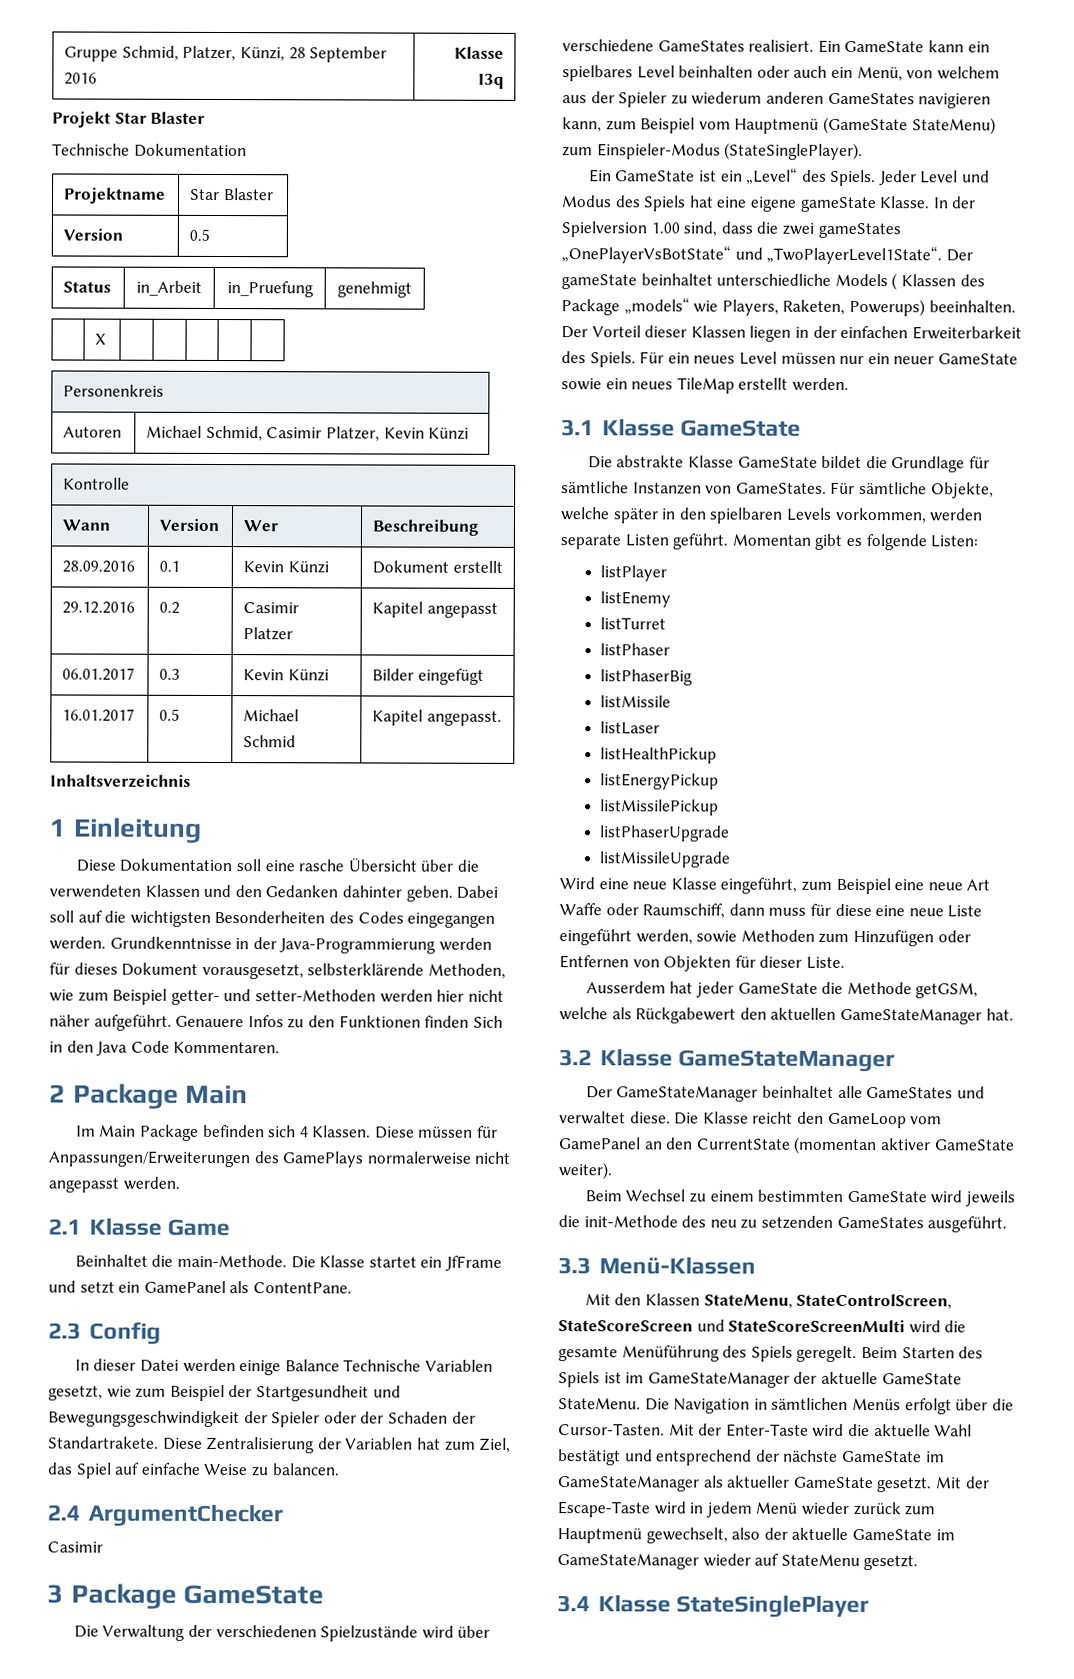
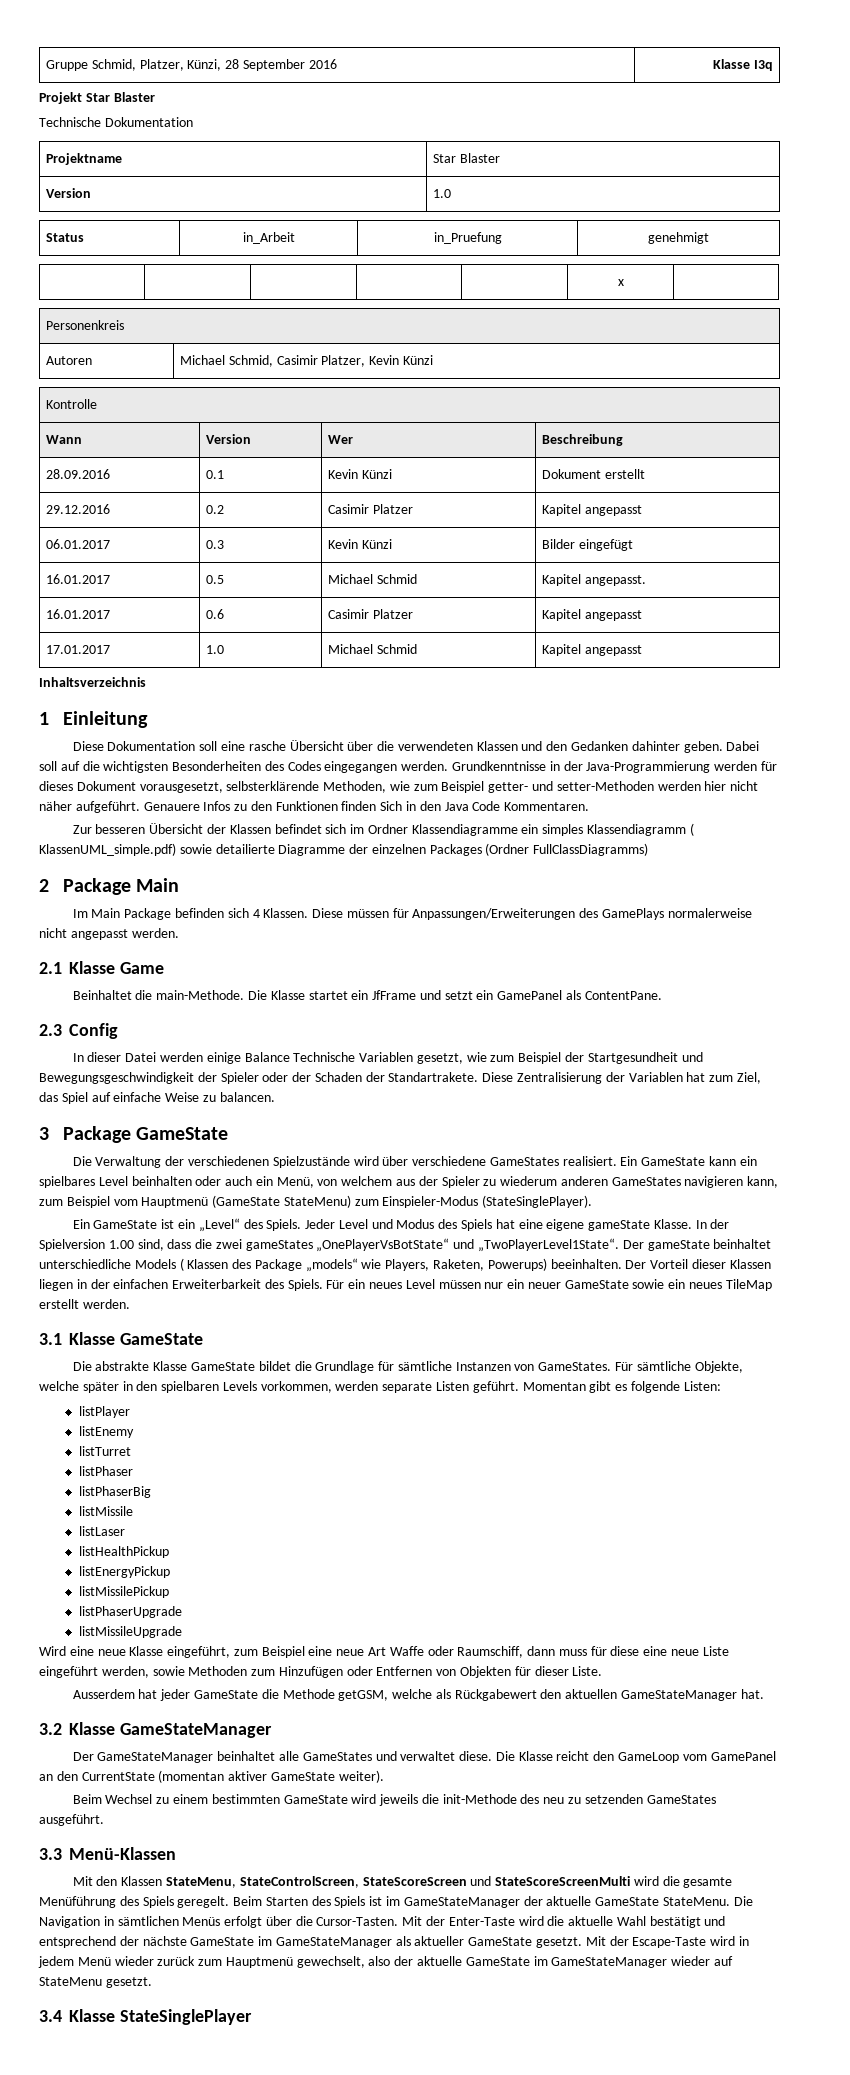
- Version | 0.5
+ Version | 1.0
- | X | | | | |
+ | | | | | x |
+ 16.01.2017 | 0.6 | Casimir Platzer | Kapitel angepasst
+ 17.01.2017 | 1.0 | Michael Schmid | Kapitel angepasst
+ Zur besseren Übersicht der Klassen befindet sich im Ordner Klassendiagramme ein simples Klassendiagramm ( KlassenUML_simple.pdf) sowie detailierte Diagramme der einzelnen Packages (Ordner FullClassDiagramms)
- 2.4 ArgumentChecker
- Casimir

